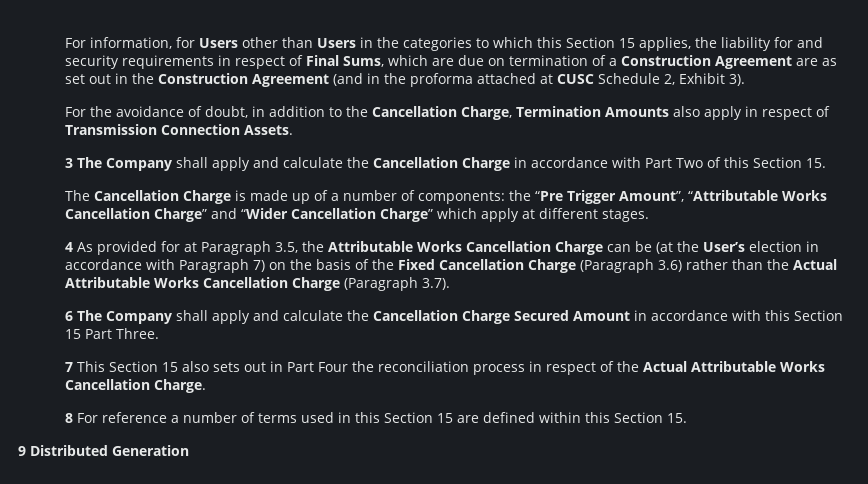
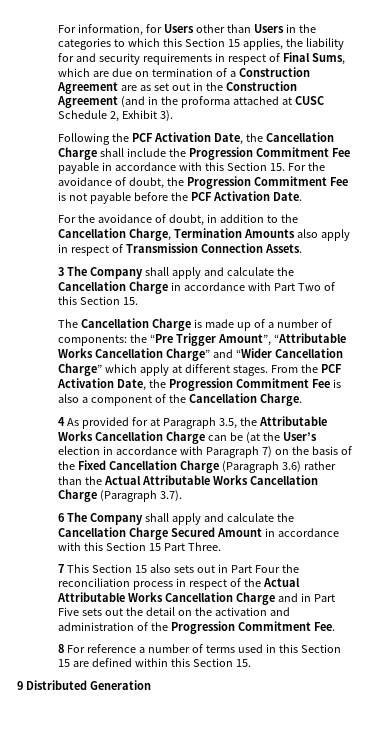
+ Following the PCF Activation Date, the Cancellation Charge shall include the Progression Commitment Fee payable in accordance with this Section 15. For the avoidance of doubt, the Progression Commitment Fee is not payable before the PCF Activation Date.
+ From the PCF Activation Date, the Progression Commitment Fee is also a component of the Cancellation Charge.
- 7 This Section 15 also sets out in Part Four the reconciliation process in respect of the Actual Attributable Works Cancellation Charge.
+ 7 This Section 15 also sets out in Part Four the reconciliation process in respect of the Actual Attributable Works Cancellation Charge and in Part Five sets out the detail on the activation and administration of the Progression Commitment Fee.

